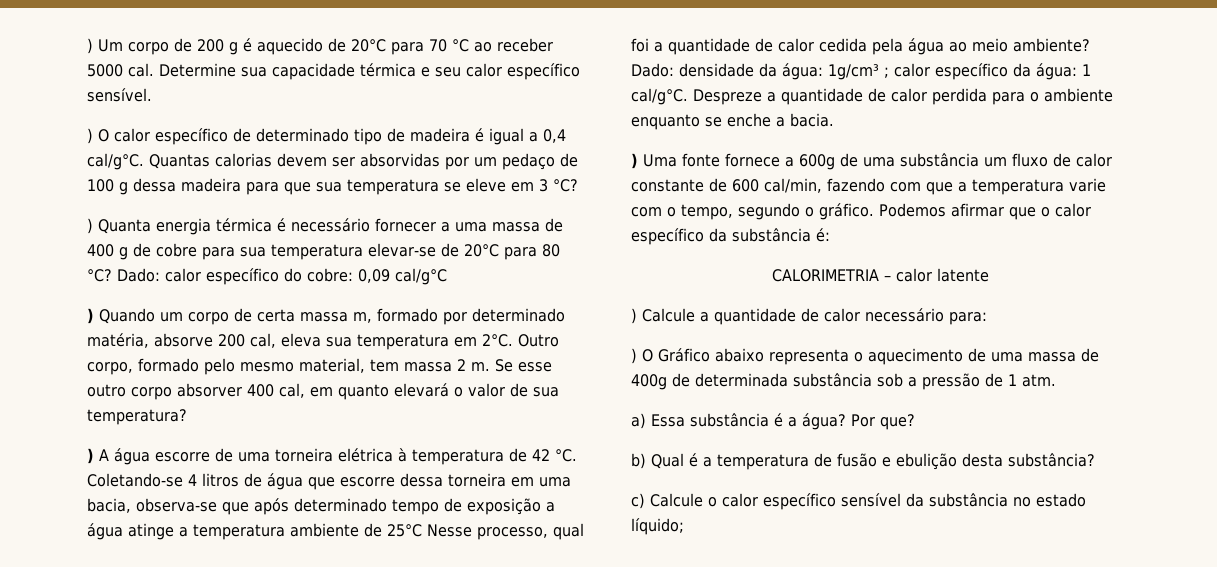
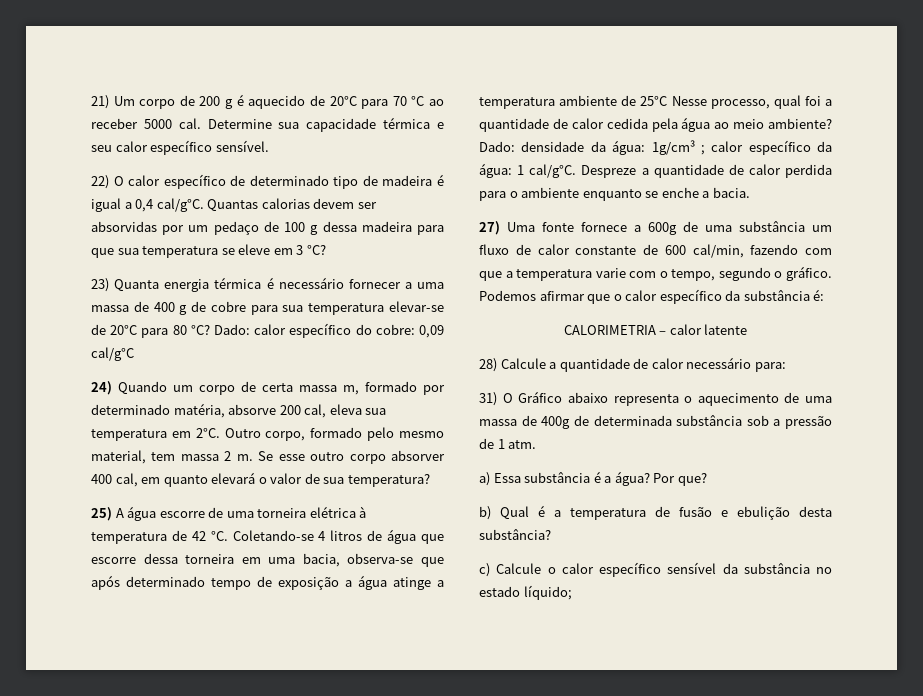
- ) Um corpo de 200 g é aquecido de 20°C para 70 °C ao receber 5000 cal.
+ 21) Um corpo de 200 g é aquecido de 20°C para 70 °C ao receber 5000 cal.
- ) O calor específico de determinado tipo de madeira é igual a 0,4 cal/g°C.
+ 22) O calor específico de determinado tipo de madeira é igual a 0,4 cal/g°C.
- ) Quanta energia térmica é necessário fornecer a uma massa de 400 g de cobre para sua temperatura elevar-se de 20°C para 80 °C?
+ 23) Quanta energia térmica é necessário fornecer a uma massa de 400 g de cobre para sua temperatura elevar-se de 20°C para 80 °C?
- ) Quando um corpo de certa massa m, formado por determinado matéria, absorve 200 cal, eleva sua temperatura em 2°C.
+ 24) Quando um corpo de certa massa m, formado por determinado matéria, absorve 200 cal, eleva sua temperatura em 2°C.
- ) A água escorre de uma torneira elétrica à temperatura de 42 °C.
+ 25) A água escorre de uma torneira elétrica à temperatura de 42 °C.
- ) Uma fonte fornece a 600g de uma substância um fluxo de calor constante de 600 cal/min, fazendo com que a temperatura varie com o tempo, segundo o gráfico.
+ 27) Uma fonte fornece a 600g de uma substância um fluxo de calor constante de 600 cal/min, fazendo com que a temperatura varie com o tempo, segundo o gráfico.
- ) Calcule a quantidade de calor necessário para:
+ 28) Calcule a quantidade de calor necessário para:
- ) O Gráfico abaixo representa o aquecimento de uma massa de 400g de determinada substância sob a pressão de 1 atm.
+ 31) O Gráfico abaixo representa o aquecimento de uma massa de 400g de determinada substância sob a pressão de 1 atm.

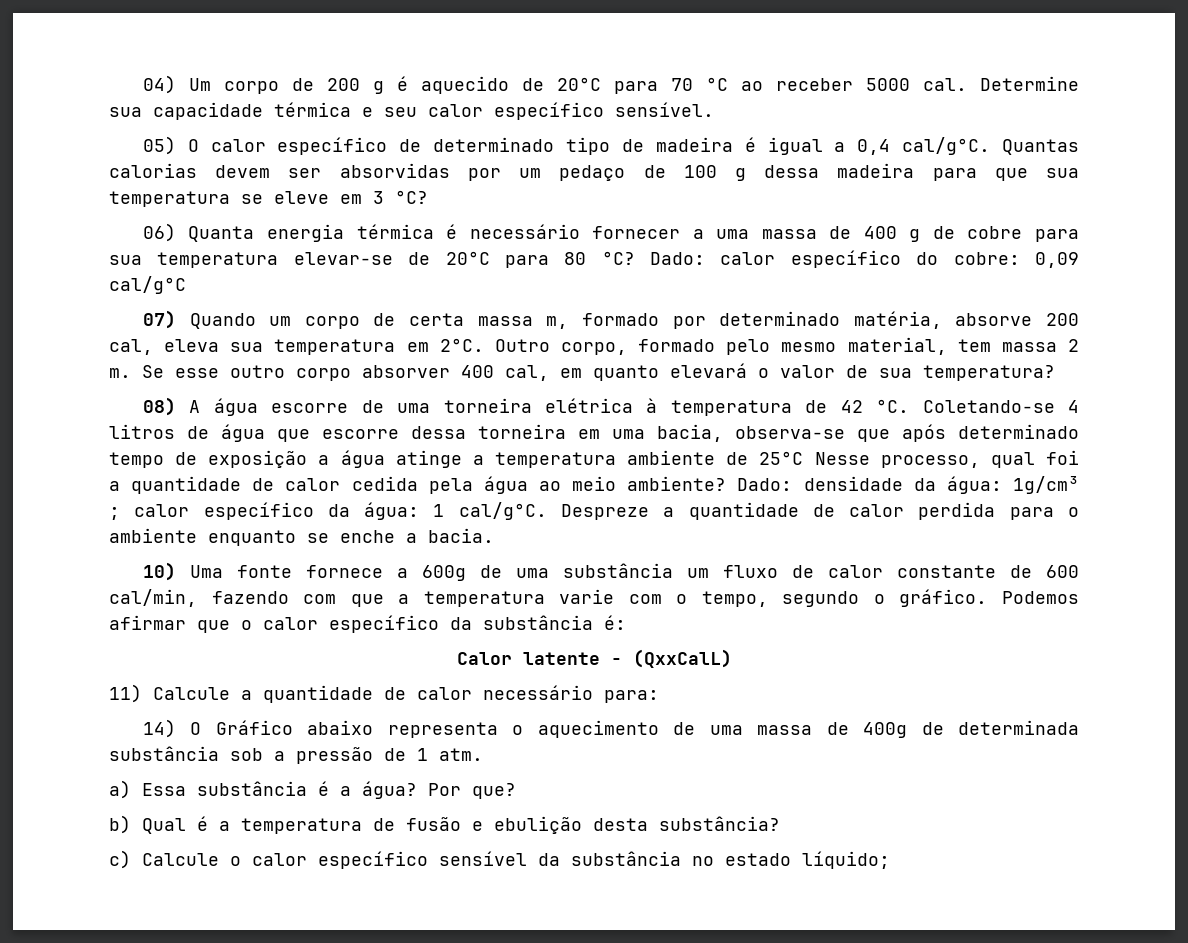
- 21) Um corpo de 200 g é aquecido de 20°C para 70 °C ao receber 5000 cal.
+ 04) Um corpo de 200 g é aquecido de 20°C para 70 °C ao receber 5000 cal.
- 22) O calor específico de determinado tipo de madeira é igual a 0,4 cal/g°C.
+ 05) O calor específico de determinado tipo de madeira é igual a 0,4 cal/g°C.
- 23) Quanta energia térmica é necessário fornecer a uma massa de 400 g de cobre para sua temperatura elevar-se de 20°C para 80 °C?
+ 06) Quanta energia térmica é necessário fornecer a uma massa de 400 g de cobre para sua temperatura elevar-se de 20°C para 80 °C?
- 24) Quando um corpo de certa massa m, formado por determinado matéria, absorve 200 cal, eleva sua temperatura em 2°C.
+ 07) Quando um corpo de certa massa m, formado por determinado matéria, absorve 200 cal, eleva sua temperatura em 2°C.
- 25) A água escorre de uma torneira elétrica à temperatura de 42 °C.
+ 08) A água escorre de uma torneira elétrica à temperatura de 42 °C.
- 27) Uma fonte fornece a 600g de uma substância um fluxo de calor constante de 600 cal/min, fazendo com que a temperatura varie com o tempo, segundo o gráfico.
+ 10) Uma fonte fornece a 600g de uma substância um fluxo de calor constante de 600 cal/min, fazendo com que a temperatura varie com o tempo, segundo o gráfico.
- CALORIMETRIA – calor latente
- 28) Calcule a quantidade de calor necessário para:
+ Calor latente - (QxxCalL)
+ 11) Calcule a quantidade de calor necessário para:
- 31) O Gráfico abaixo representa o aquecimento de uma massa de 400g de determinada substância sob a pressão de 1 atm.
+ 14) O Gráfico abaixo representa o aquecimento de uma massa de 400g de determinada substância sob a pressão de 1 atm.

